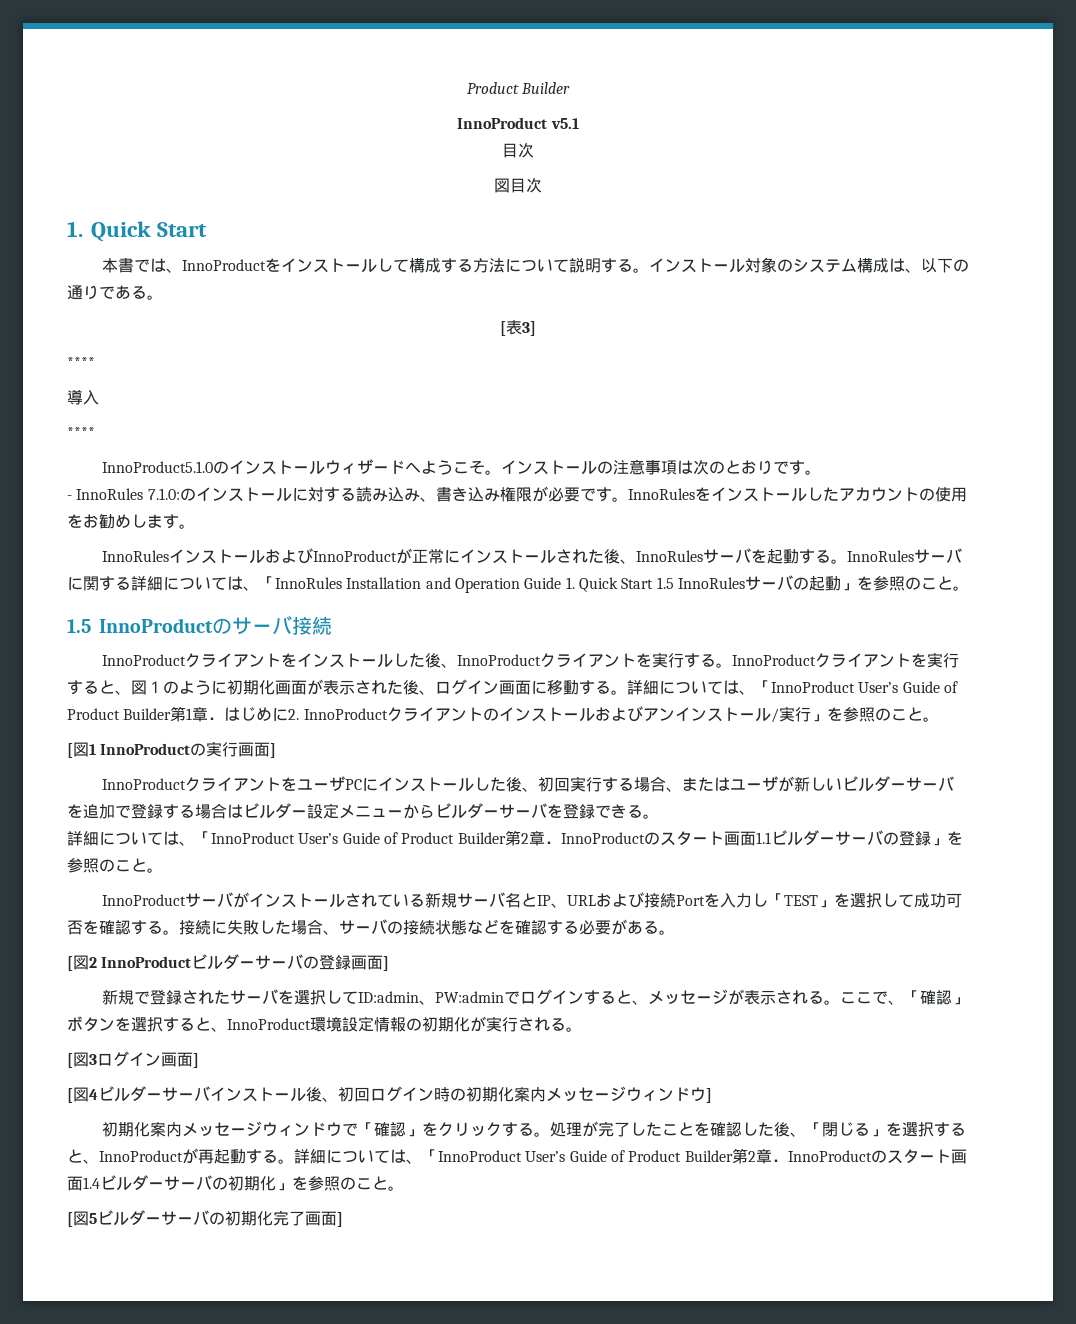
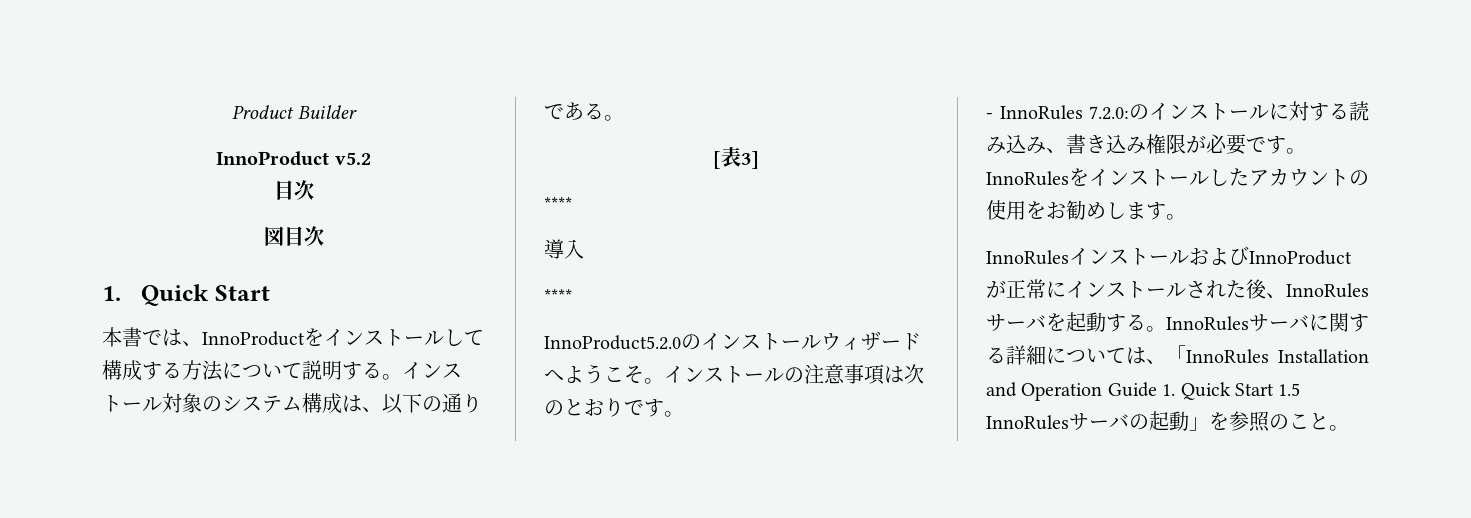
- InnoProduct v5.1
+ InnoProduct v5.2
- InnoProduct5.1.0のインストールウィザードへようこそ。
+ InnoProduct5.2.0のインストールウィザードへようこそ。
- - InnoRules 7.1.0:のインストールに対する読み込み、書き込み権限が必要です。
+ - InnoRules 7.2.0:のインストールに対する読み込み、書き込み権限が必要です。
- 1.5 InnoProductのサーバ接続
- InnoProductクライアントをインストールした後、InnoProductクライアントを実行する。InnoProductクライアントを実行すると、図１のように初期化画面が表示された後、ログイン画面に移動する。詳細については、「InnoProduct User’s Guide of Product Builder第1章．はじめに2. InnoProductクライアントのインストールおよびアンインストール/実行」を参照のこと。
- [図1 InnoProductの実行画面]
- InnoProductクライアントをユーザPCにインストールした後、初回実行する場合、またはユーザが新しいビルダーサーバを追加で登録する場合はビルダー設定メニューからビルダーサーバを登録できる。
- 詳細については、「InnoProduct User’s Guide of Product Builder第2章．InnoProductのスタート画面1.1ビルダーサーバの登録」を参照のこと。
- InnoProductサーバがインストールされている新規サーバ名とIP、URLおよび接続Portを入力し「TEST」を選択して成功可否を確認する。接続に失敗した場合、サーバの接続状態などを確認する必要がある。
- [図2 InnoProductビルダーサーバの登録画面]
- 新規で登録されたサーバを選択してID:admin、PW:adminでログインすると、メッセージが表示される。ここで、「確認」ボタンを選択すると、InnoProduct環境設定情報の初期化が実行される。
- [図3ログイン画面]
- [図4ビルダーサーバインストール後、初回ログイン時の初期化案内メッセージウィンドウ]
- 初期化案内メッセージウィンドウで「確認」をクリックする。処理が完了したことを確認した後、「閉じる」を選択すると、InnoProductが再起動する。詳細については、「InnoProduct User’s Guide of Product Builder第2章．InnoProductのスタート画面1.4ビルダーサーバの初期化」を参照のこと。
- [図5ビルダーサーバの初期化完了画面]

